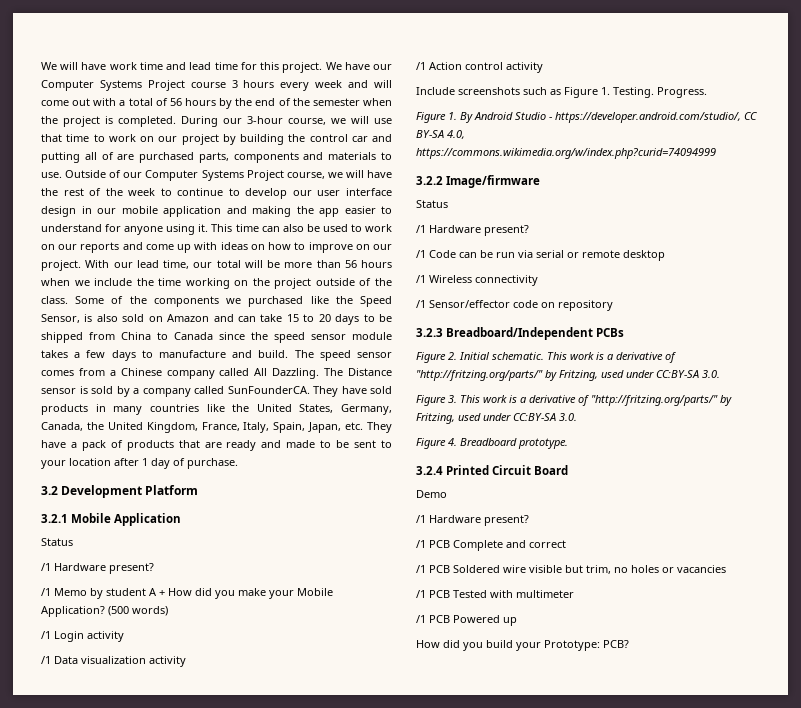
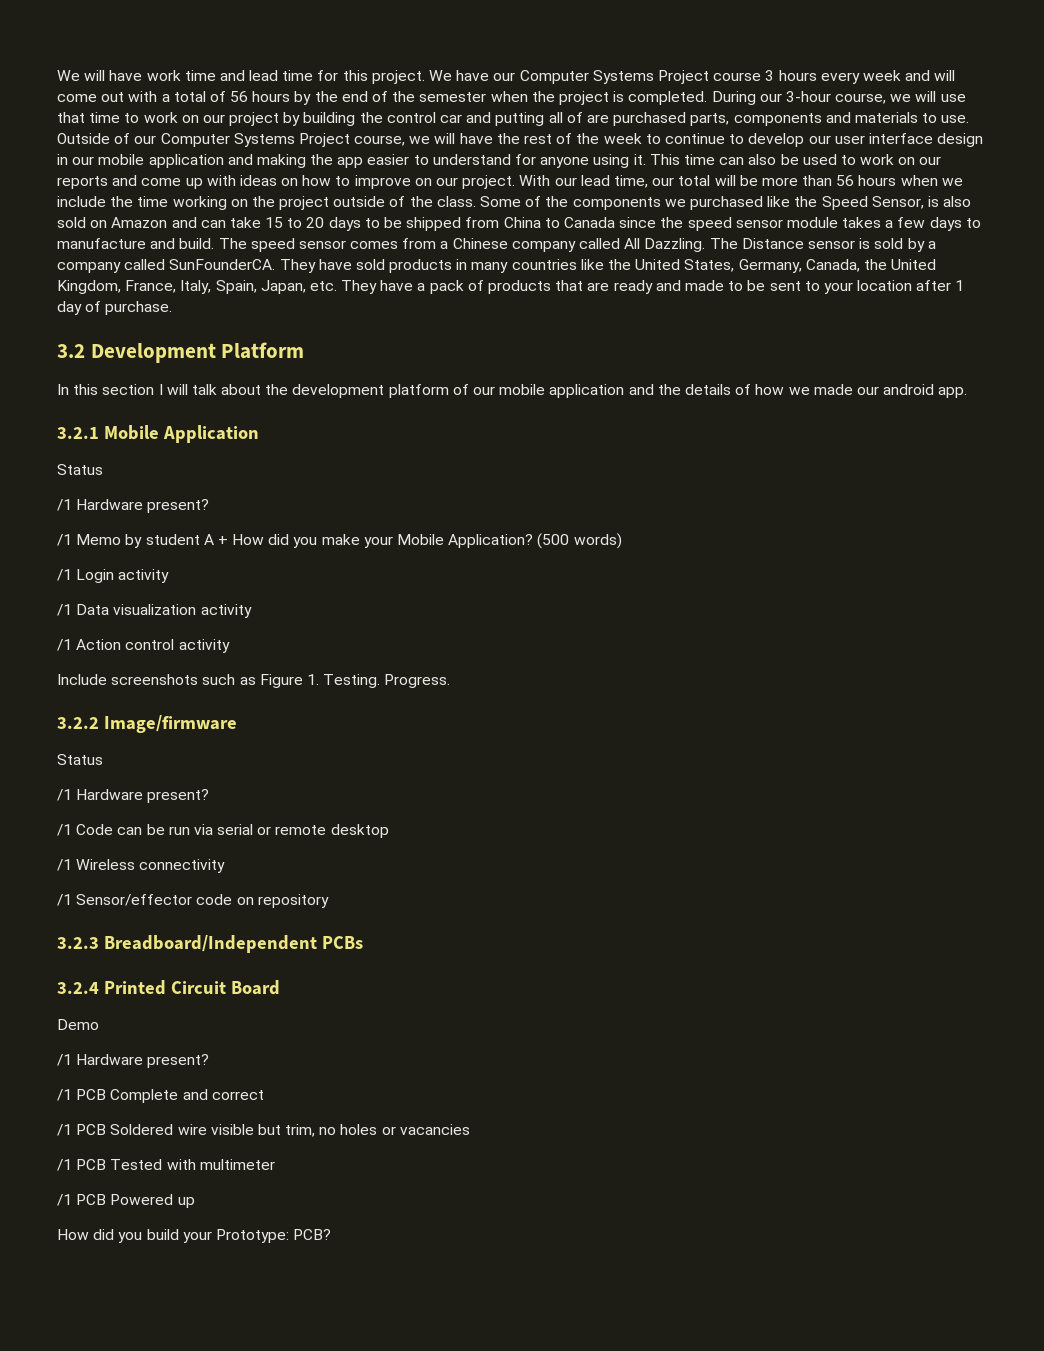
+ In this section I will talk about the development platform of our mobile application and the details of how we made our android app.
- Figure 1. By Android Studio - https://developer.android.com/studio/, CC BY-SA 4.0, https://commons.wikimedia.org/w/index.php?curid=74094999
- Figure 2. Initial schematic. This work is a derivative of "http://fritzing.org/parts/" by Fritzing, used under CC:BY-SA 3.0.
- Figure 3. This work is a derivative of "http://fritzing.org/parts/" by Fritzing, used under CC:BY-SA 3.0.
- Figure 4. Breadboard prototype.

